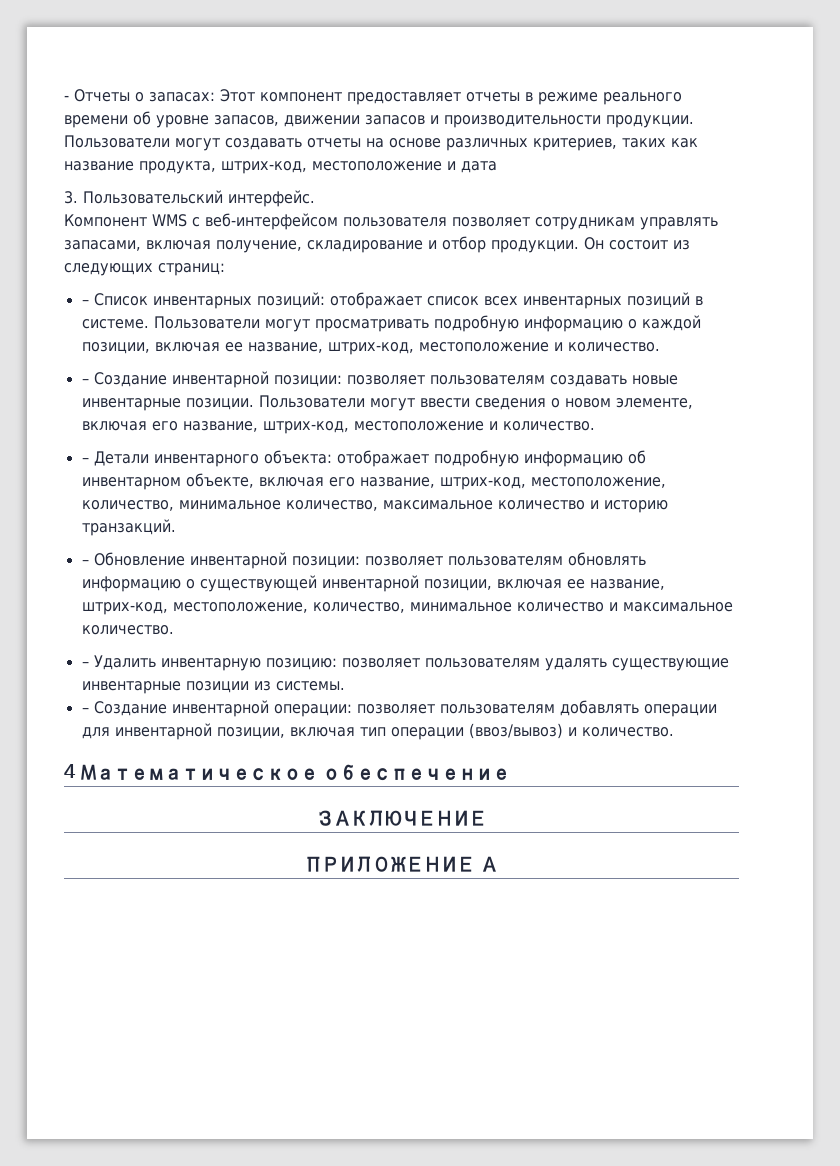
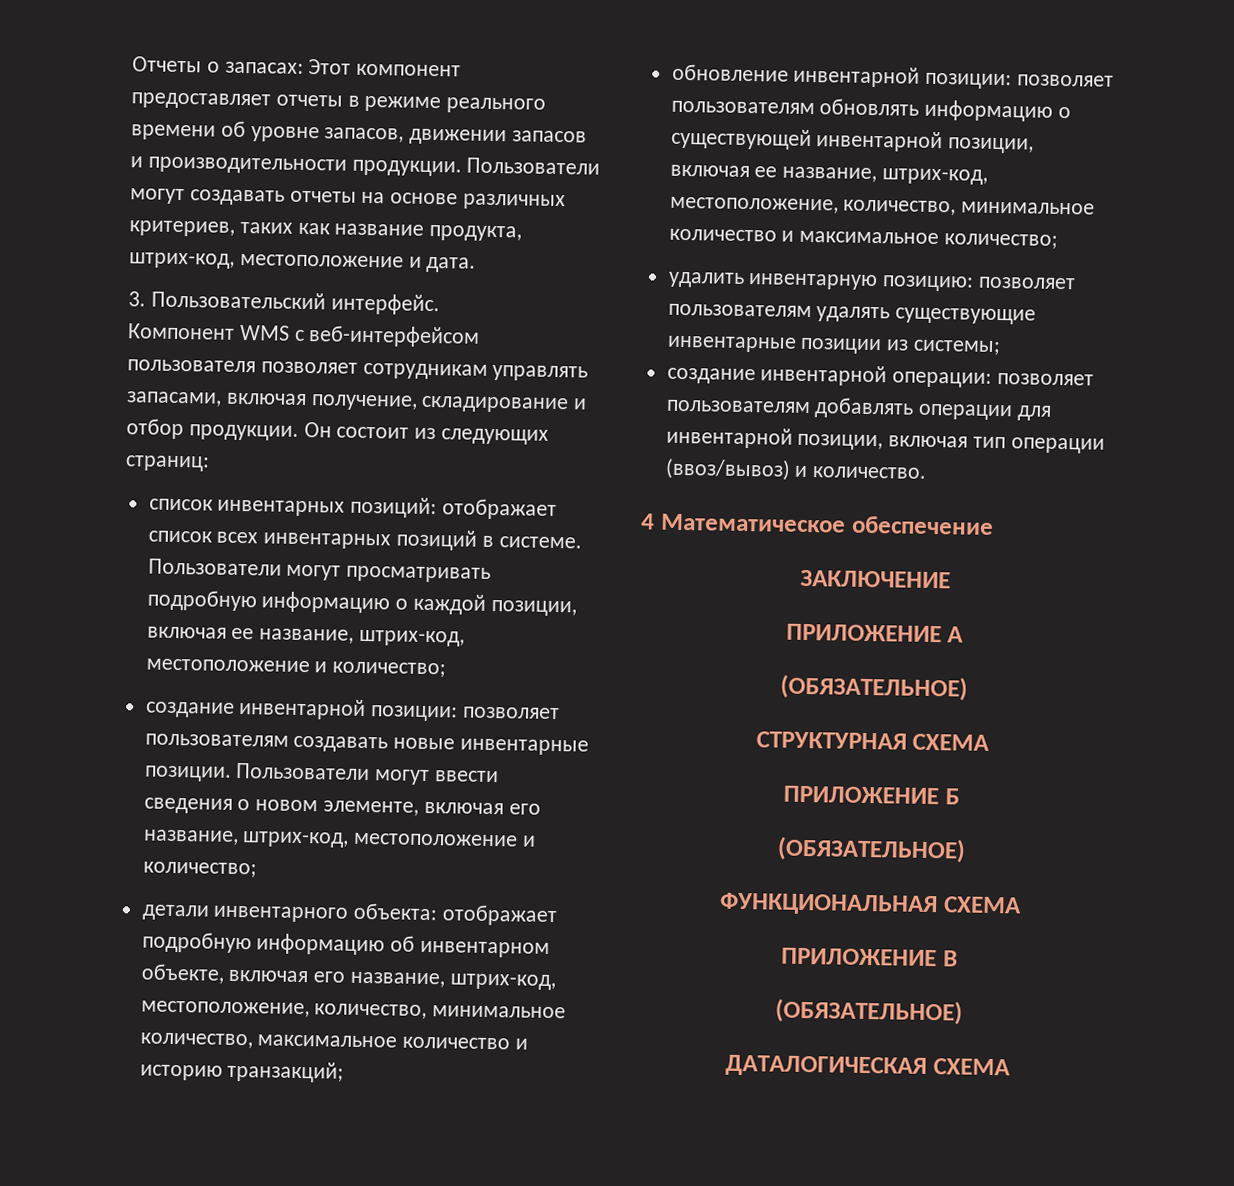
- - Отчеты о запасах: Этот компонент предоставляет отчеты в режиме реального времени об уровне запасов, движении запасов и производительности продукции.
+ Отчеты о запасах: Этот компонент предоставляет отчеты в режиме реального времени об уровне запасов, движении запасов и производительности продукции.
- Пользователи могут создавать отчеты на основе различных критериев, таких как название продукта, штрих-код, местоположение и дата
+ Пользователи могут создавать отчеты на основе различных критериев, таких как название продукта, штрих-код, местоположение и дата.
- – Список инвентарных позиций: отображает список всех инвентарных позиций в системе.
+ список инвентарных позиций: отображает список всех инвентарных позиций в системе.
- Пользователи могут просматривать подробную информацию о каждой позиции, включая ее название, штрих-код, местоположение и количество.
- – Создание инвентарной позиции: позволяет пользователям создавать новые инвентарные позиции.
+ Пользователи могут просматривать подробную информацию о каждой позиции, включая ее название, штрих-код, местоположение и количество;
+ создание инвентарной позиции: позволяет пользователям создавать новые инвентарные позиции.
- Пользователи могут ввести сведения о новом элементе, включая его название, штрих-код, местоположение и количество.
- – Детали инвентарного объекта:
+ Пользователи могут ввести сведения о новом элементе, включая его название, штрих-код, местоположение и количество;
+ детали инвентарного объекта:
- отображает подробную информацию об инвентарном объекте, включая его название, штрих-код, местоположение, количество, минимальное количество, максимальное количество и историю транзакций.
- – Обновление инвентарной позиции:
+ отображает подробную информацию об инвентарном объекте, включая его название, штрих-код, местоположение, количество, минимальное количество, максимальное количество и историю транзакций;
+ обновление инвентарной позиции:
- позволяет пользователям обновлять информацию о существующей инвентарной позиции, включая ее название, штрих-код, местоположение, количество, минимальное количество и максимальное количество.
- – Удалить инвентарную позицию:
+ позволяет пользователям обновлять информацию о существующей инвентарной позиции, включая ее название, штрих-код, местоположение, количество, минимальное количество и максимальное количество;
+ удалить инвентарную позицию:
- позволяет пользователям удалять существующие инвентарные позиции из системы.
- – Создание инвентарной операции:
+ позволяет пользователям удалять существующие инвентарные позиции из системы;
+ создание инвентарной операции:
  ПРИЛОЖЕНИЕ А
+ (ОБЯЗАТЕЛЬНОЕ)
+ СТРУКТУРНАЯ СХЕМА
+ ПРИЛОЖЕНИЕ Б
+ (ОБЯЗАТЕЛЬНОЕ)
+ ФУНКЦИОНАЛЬНАЯ СХЕМА
+ ПРИЛОЖЕНИЕ В
+ (ОБЯЗАТЕЛЬНОЕ)
+ ДАТАЛОГИЧЕСКАЯ СХЕМА

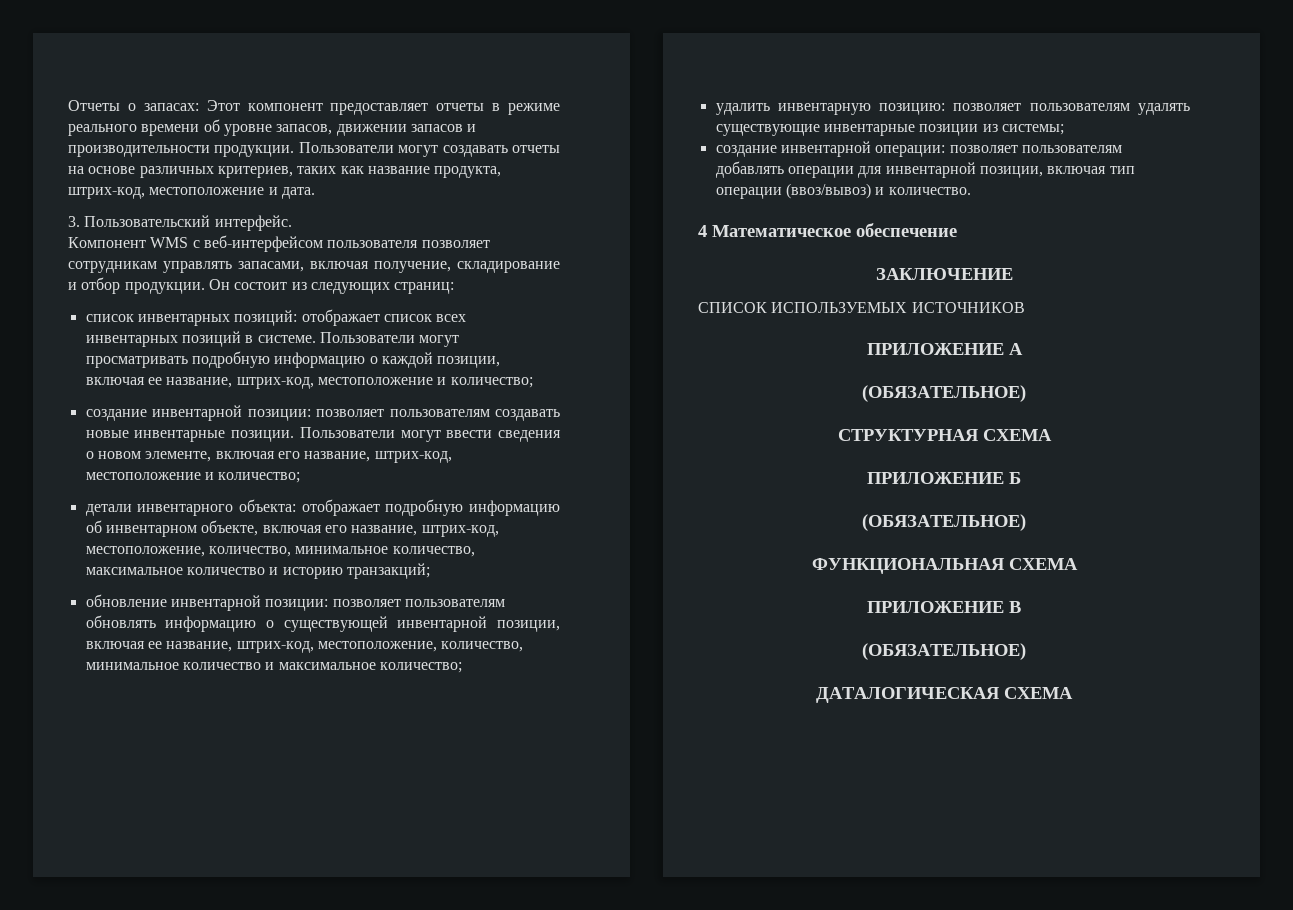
+ СПИСОК ИСПОЛЬЗУЕМЫХ ИСТОЧНИКОВ

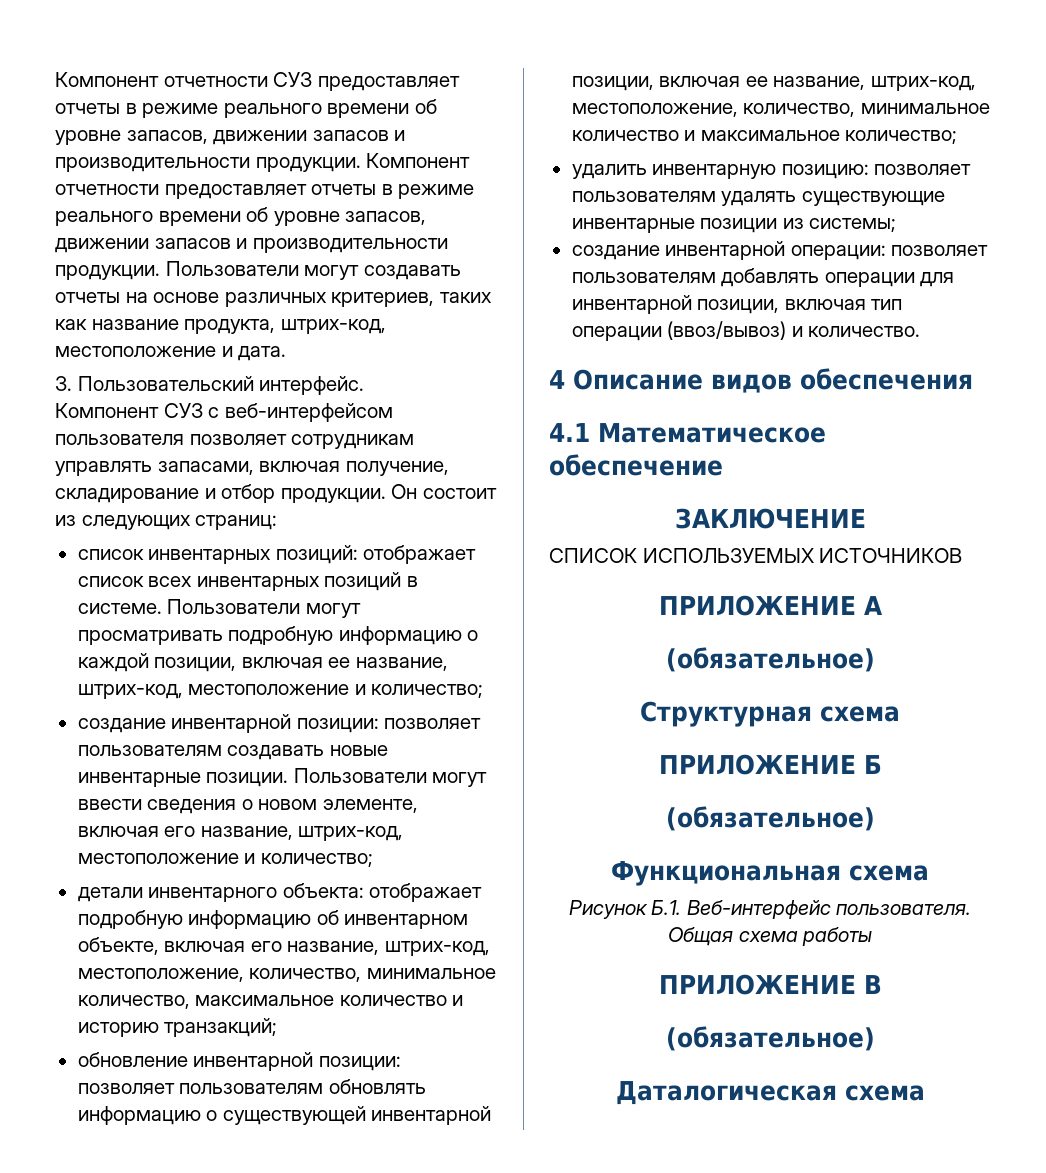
- Отчеты о запасах: Этот компонент предоставляет отчеты в режиме реального времени об уровне запасов, движении запасов и производительности продукции.
+ Компонент отчетности СУЗ предоставляет отчеты в режиме реального времени об уровне запасов, движении запасов и производительности продукции. Компонент отчетности предоставляет отчеты в режиме реального времени об уровне запасов, движении запасов и производительности продукции.
- Компонент WMS с веб-интерфейсом пользователя позволяет сотрудникам управлять запасами, включая получение, складирование и отбор продукции.
+ Компонент СУЗ с веб-интерфейсом пользователя позволяет сотрудникам управлять запасами, включая получение, складирование и отбор продукции.
- 4 Математическое обеспечение
+ 4 Описание видов обеспечения
+ 4.1 Математическое обеспечение
  ПРИЛОЖЕНИЕ А
- (ОБЯЗАТЕЛЬНОЕ)
- СТРУКТУРНАЯ СХЕМА
+ (обязательное)
+ Структурная схема
  ПРИЛОЖЕНИЕ Б
- (ОБЯЗАТЕЛЬНОЕ)
- ФУНКЦИОНАЛЬНАЯ СХЕМА
+ (обязательное)
+ Функциональная схема
+ Рисунок Б.1. Веб-интерфейс пользователя. Общая схема работы
  ПРИЛОЖЕНИЕ В
- (ОБЯЗАТЕЛЬНОЕ)
- ДАТАЛОГИЧЕСКАЯ СХЕМА
+ (обязательное)
+ Даталогическая схема

